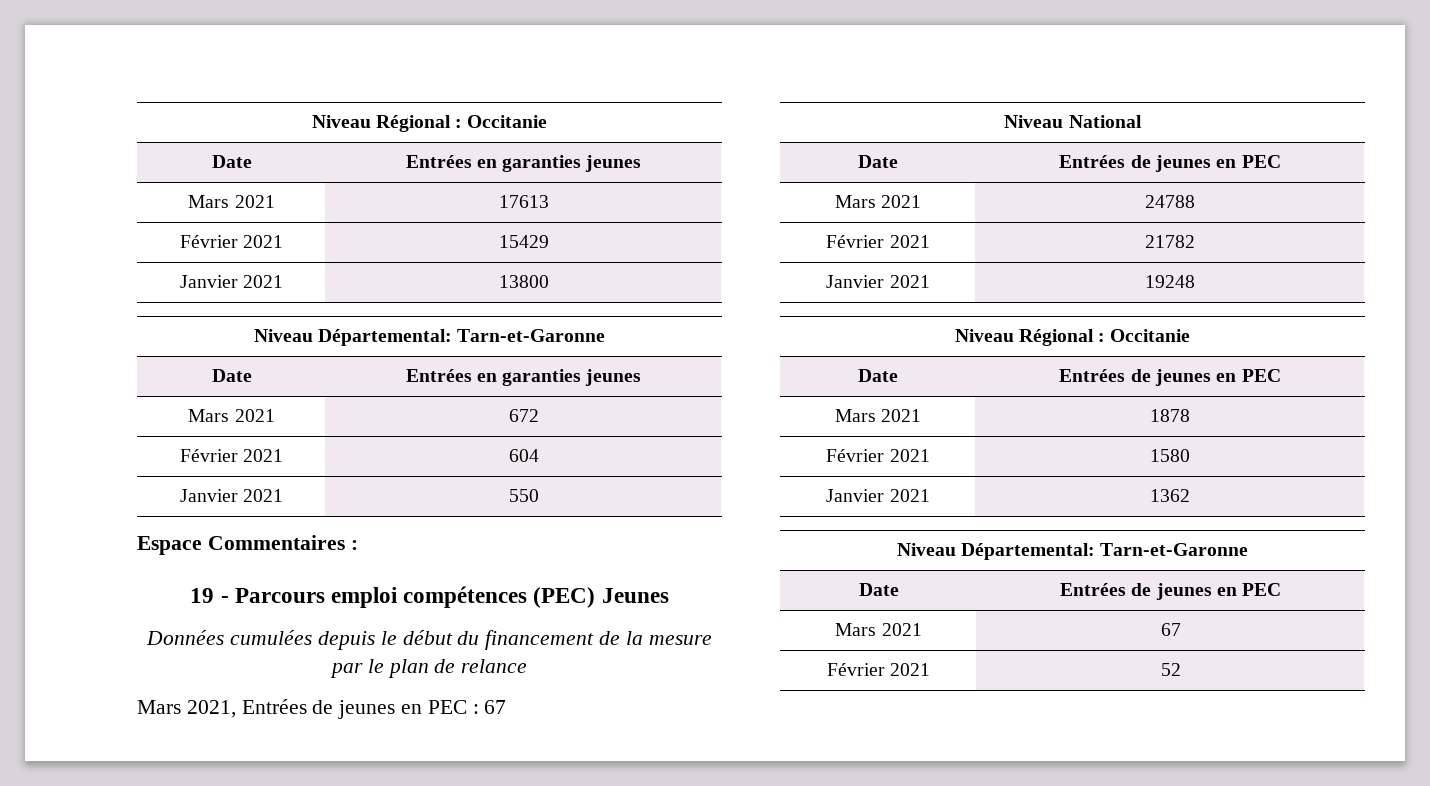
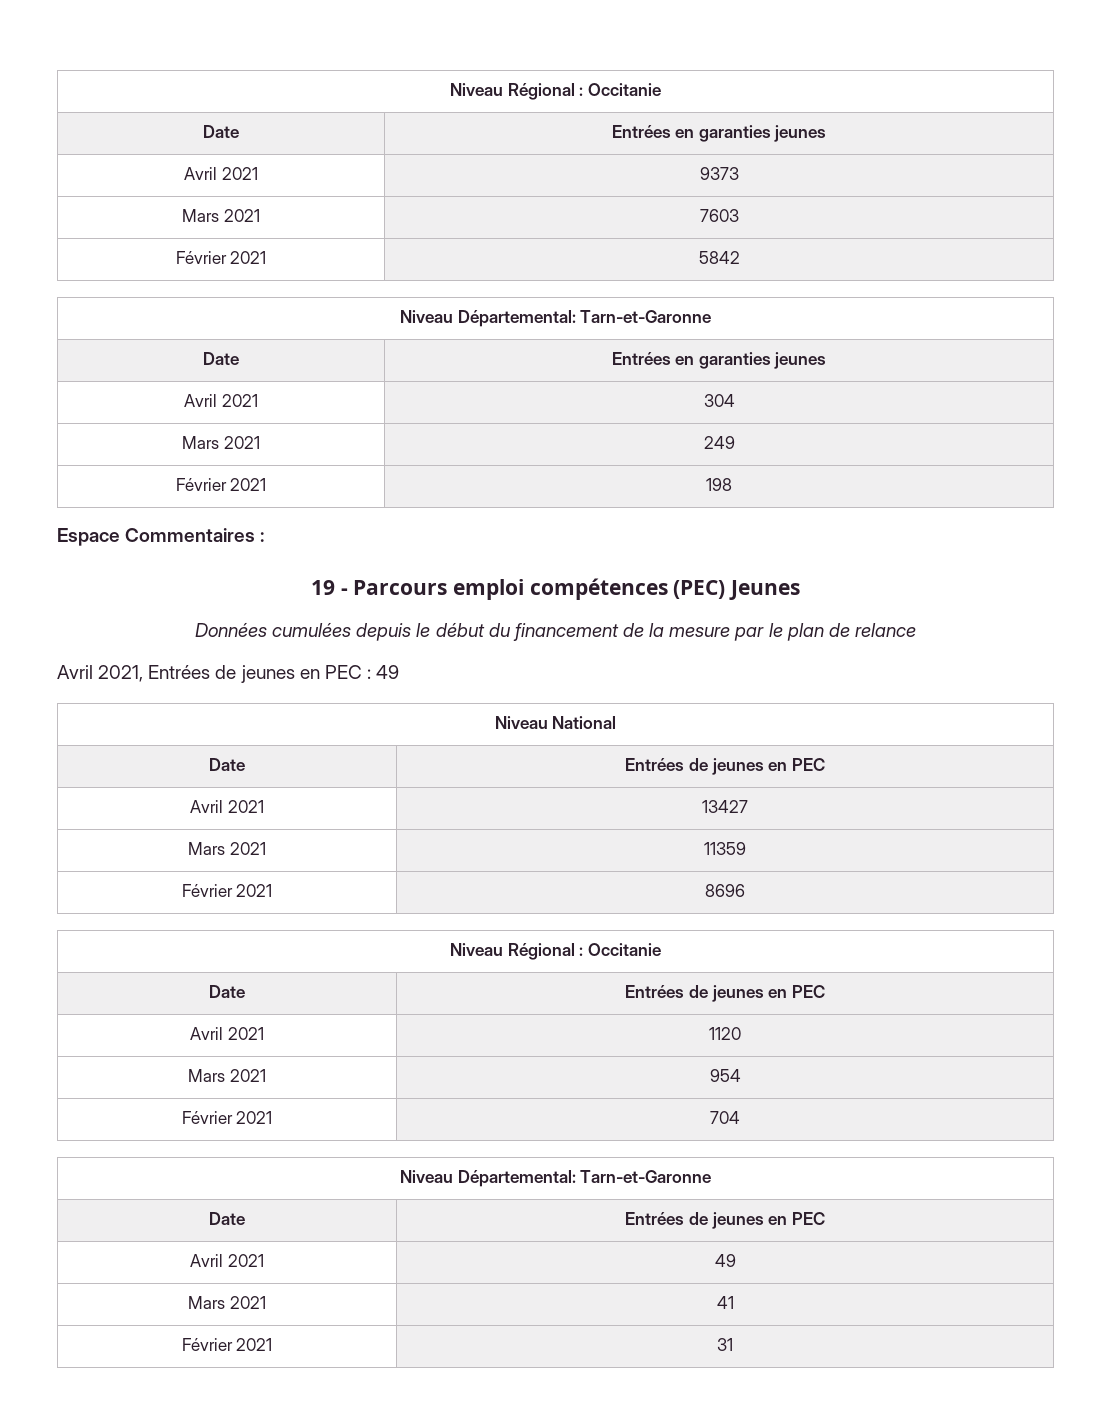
- Mars 2021 | 17613
- Février 2021 | 15429
- Janvier 2021 | 13800
+ Avril 2021 | 9373
+ Mars 2021 | 7603
+ Février 2021 | 5842
- Mars 2021 | 672
- Février 2021 | 604
- Janvier 2021 | 550
+ Avril 2021 | 304
+ Mars 2021 | 249
+ Février 2021 | 198
- Mars 2021, Entrées de jeunes en PEC : 67
+ Avril 2021, Entrées de jeunes en PEC : 49
- Mars 2021 | 24788
- Février 2021 | 21782
- Janvier 2021 | 19248
+ Avril 2021 | 13427
+ Mars 2021 | 11359
+ Février 2021 | 8696
- Mars 2021 | 1878
- Février 2021 | 1580
- Janvier 2021 | 1362
+ Avril 2021 | 1120
+ Mars 2021 | 954
+ Février 2021 | 704
- Mars 2021 | 67
- Février 2021 | 52
+ Avril 2021 | 49
+ Mars 2021 | 41
+ Février 2021 | 31

